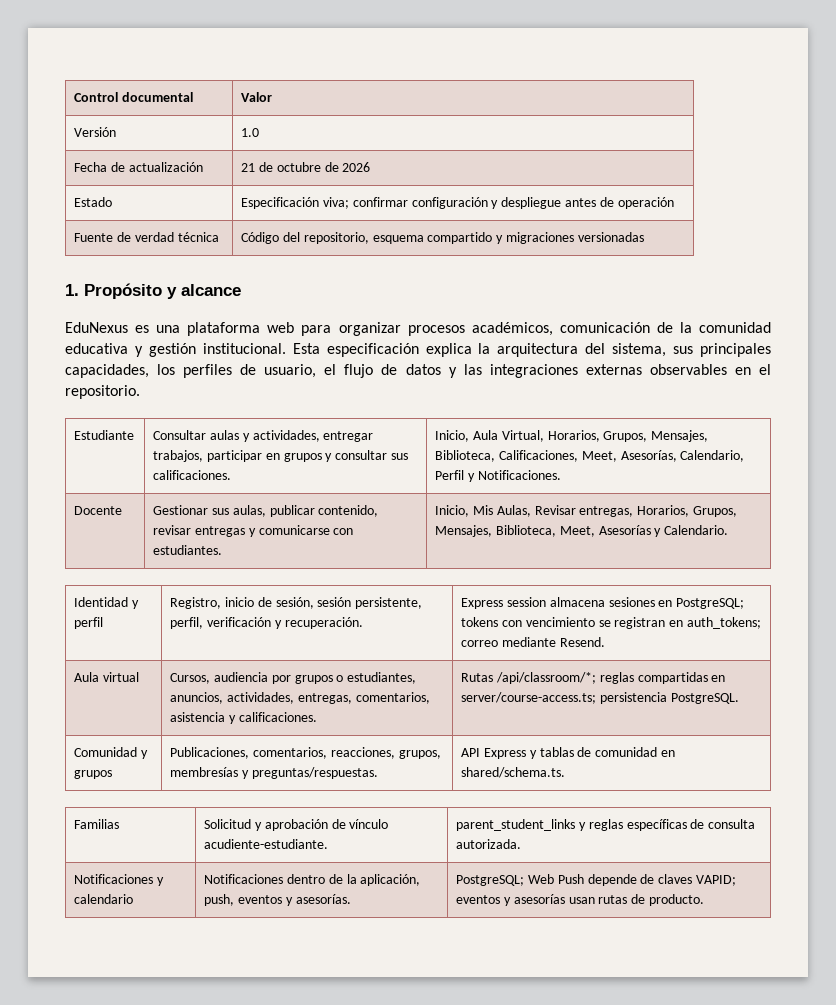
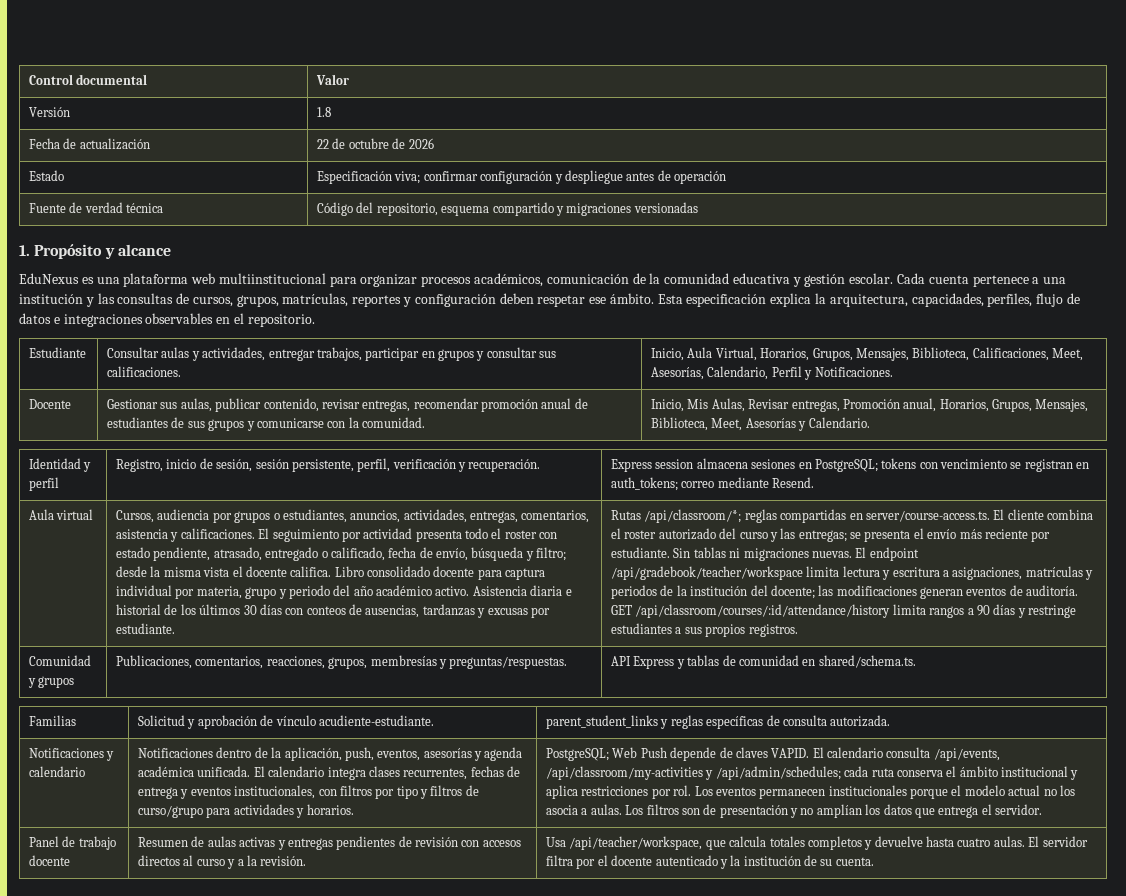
- Versión | 1.0
+ Versión | 1.8
- Fecha de actualización | 21 de octubre de 2026
+ Fecha de actualización | 22 de octubre de 2026
- EduNexus es una plataforma web para organizar procesos académicos, comunicación de la comunidad educativa y gestión institucional. Esta especificación explica la arquitectura del sistema, sus principales capacidades, los perfiles de usuario, el flujo de datos y las integraciones externas observables en el repositorio.
+ EduNexus es una plataforma web multiinstitucional para organizar procesos académicos, comunicación de la comunidad educativa y gestión escolar. Cada cuenta pertenece a una institución y las consultas de cursos, grupos, matrículas, reportes y configuración deben respetar ese ámbito. Esta especificación explica la arquitectura, capacidades, perfiles, flujo de datos e integraciones observables en el repositorio.
- Docente | Gestionar sus aulas, publicar contenido, revisar entregas y comunicarse con estudiantes. | Inicio, Mis Aulas, Revisar entregas, Horarios, Grupos, Mensajes, Biblioteca, Meet, Asesorías y Calendario.
+ Docente | Gestionar sus aulas, publicar contenido, revisar entregas, recomendar promoción anual de estudiantes de sus grupos y comunicarse con la comunidad. | Inicio, Mis Aulas, Revisar entregas, Promoción anual, Horarios, Grupos, Mensajes, Biblioteca, Meet, Asesorías y Calendario.
+ El seguimiento por actividad presenta todo el roster con estado pendiente, atrasado, entregado o calificado, fecha de envío, búsqueda y filtro; desde la misma vista el docente califica. Libro consolidado docente para captura individual por materia, grupo y periodo del año académico activo. Asistencia diaria e historial de los últimos 30 días con conteos de ausencias, tardanzas y excusas por estudiante.
- Rutas /api/classroom/*; reglas compartidas en server/course-access.ts; persistencia PostgreSQL.
+ Rutas /api/classroom/*; reglas compartidas en server/course-access.ts. El cliente combina el roster autorizado del curso y las entregas; se presenta el envío más reciente por estudiante. Sin tablas ni migraciones nuevas. El endpoint /api/gradebook/teacher/workspace limita lectura y escritura a asignaciones, matrículas y periodos de la institución del docente; las modificaciones generan eventos de auditoría. GET /api/classroom/courses/:id/attendance/history limita rangos a 90 días y restringe estudiantes a sus propios registros.
- Notificaciones dentro de la aplicación, push, eventos y asesorías.
+ Notificaciones dentro de la aplicación, push, eventos, asesorías y agenda académica unificada. El calendario integra clases recurrentes, fechas de entrega y eventos institucionales, con filtros por tipo y filtros de curso/grupo para actividades y horarios.
- PostgreSQL; Web Push depende de claves VAPID; eventos y asesorías usan rutas de producto.
+ PostgreSQL; Web Push depende de claves VAPID. El calendario consulta /api/events, /api/classroom/my-activities y /api/admin/schedules; cada ruta conserva el ámbito institucional y aplica restricciones por rol. Los eventos permanecen institucionales porque el modelo actual no los asocia a aulas. Los filtros son de presentación y no amplían los datos que entrega el servidor.
+ Panel de trabajo docente | Resumen de aulas activas y entregas pendientes de revisión con accesos directos al curso y a la revisión. | Usa /api/teacher/workspace, que calcula totales completos y devuelve hasta cuatro aulas. El servidor filtra por el docente autenticado y la institución de su cuenta.

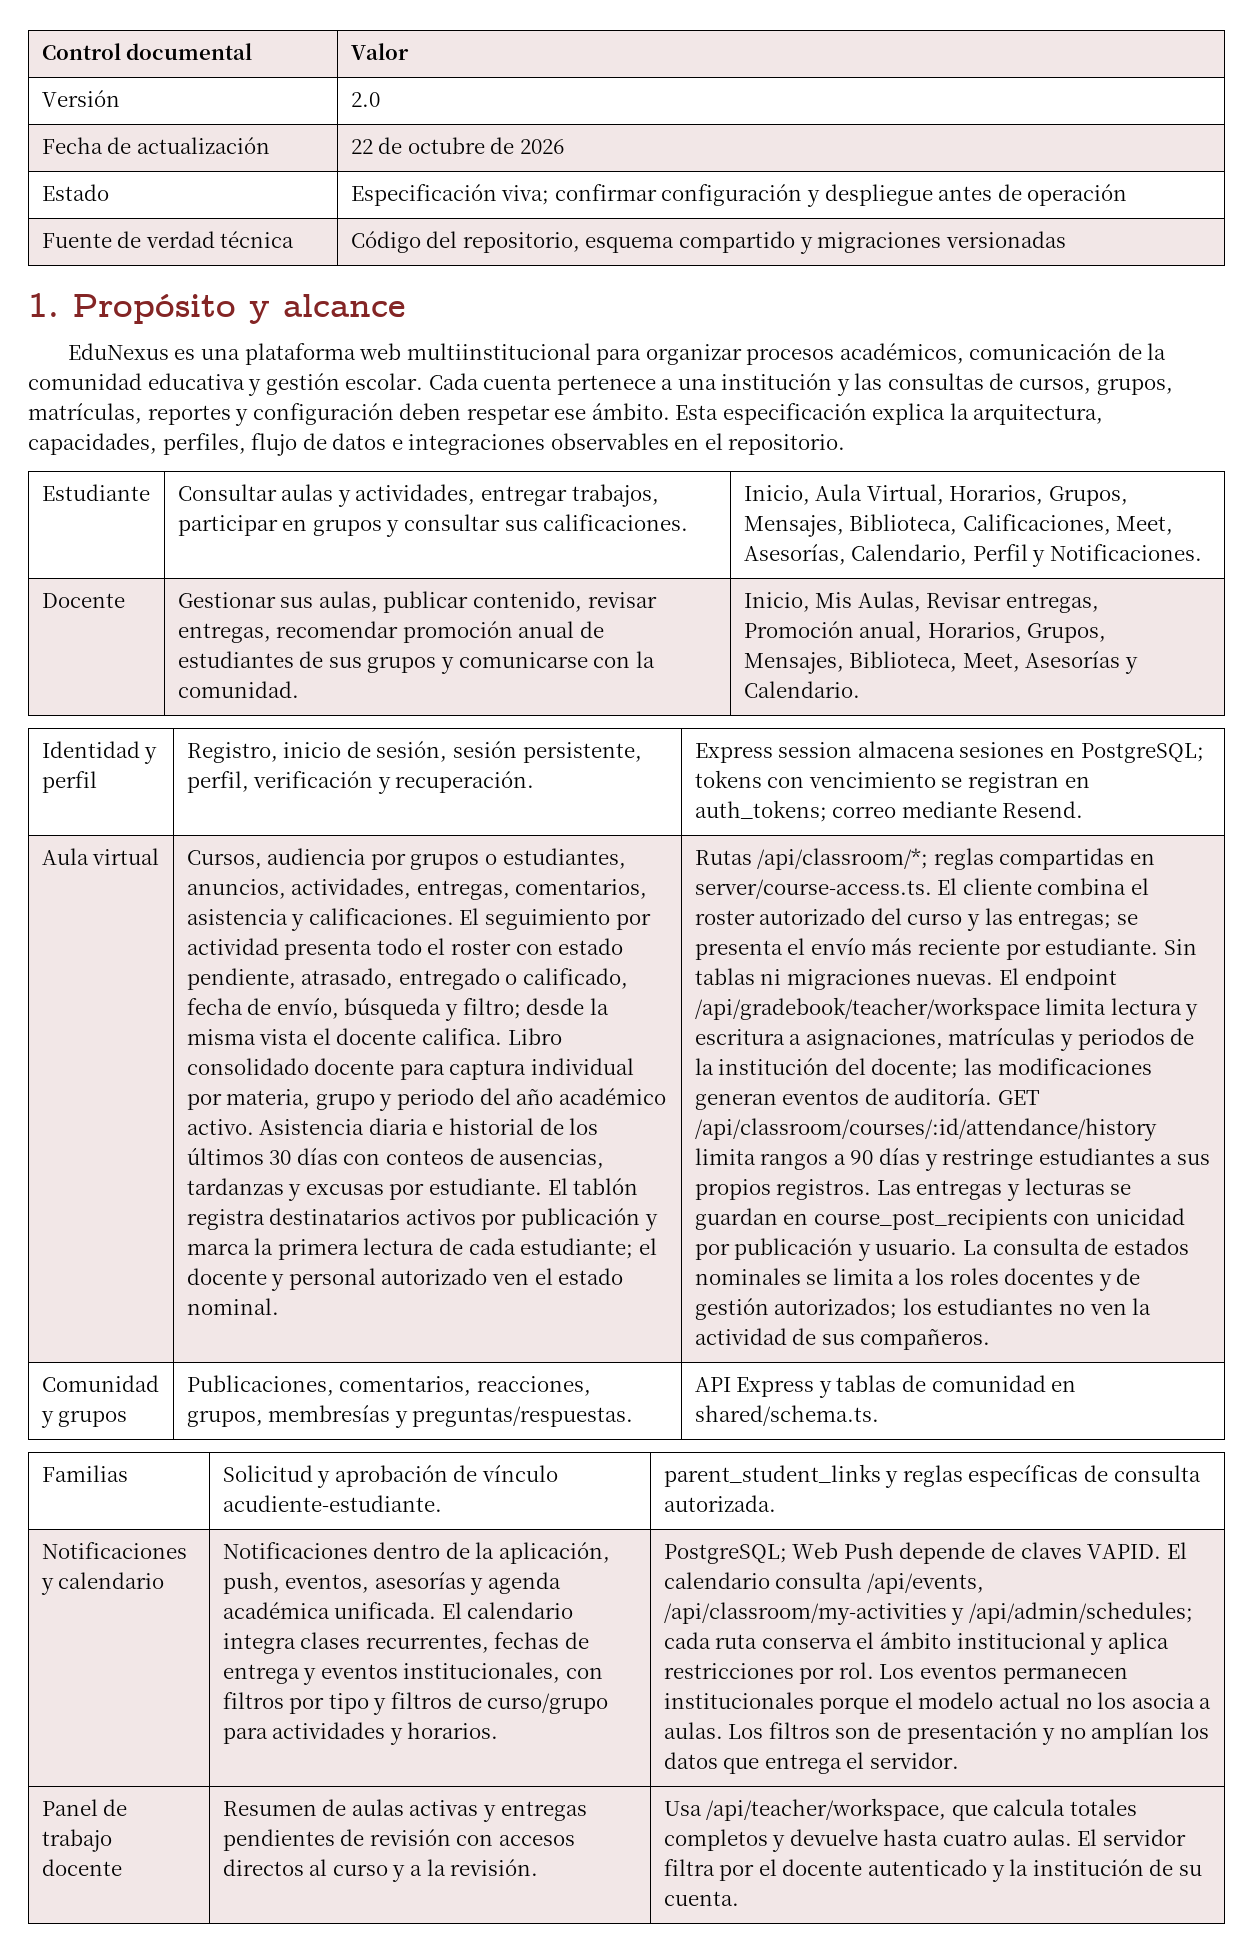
- Versión | 1.8
+ Versión | 2.0
+ El tablón registra destinatarios activos por publicación y marca la primera lectura de cada estudiante; el docente y personal autorizado ven el estado nominal.
+ Las entregas y lecturas se guardan en course_post_recipients con unicidad por publicación y usuario. La consulta de estados nominales se limita a los roles docentes y de gestión autorizados; los estudiantes no ven la actividad de sus compañeros.

